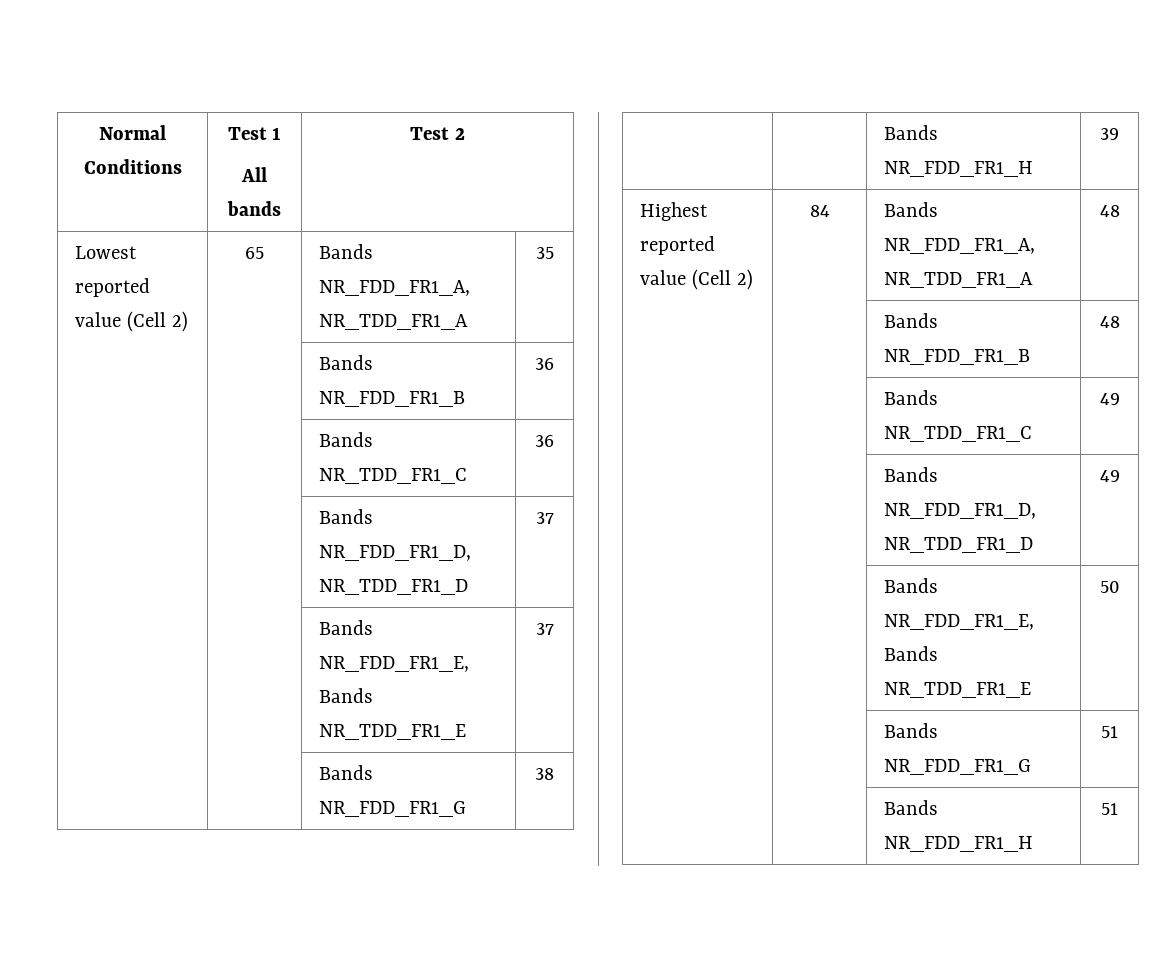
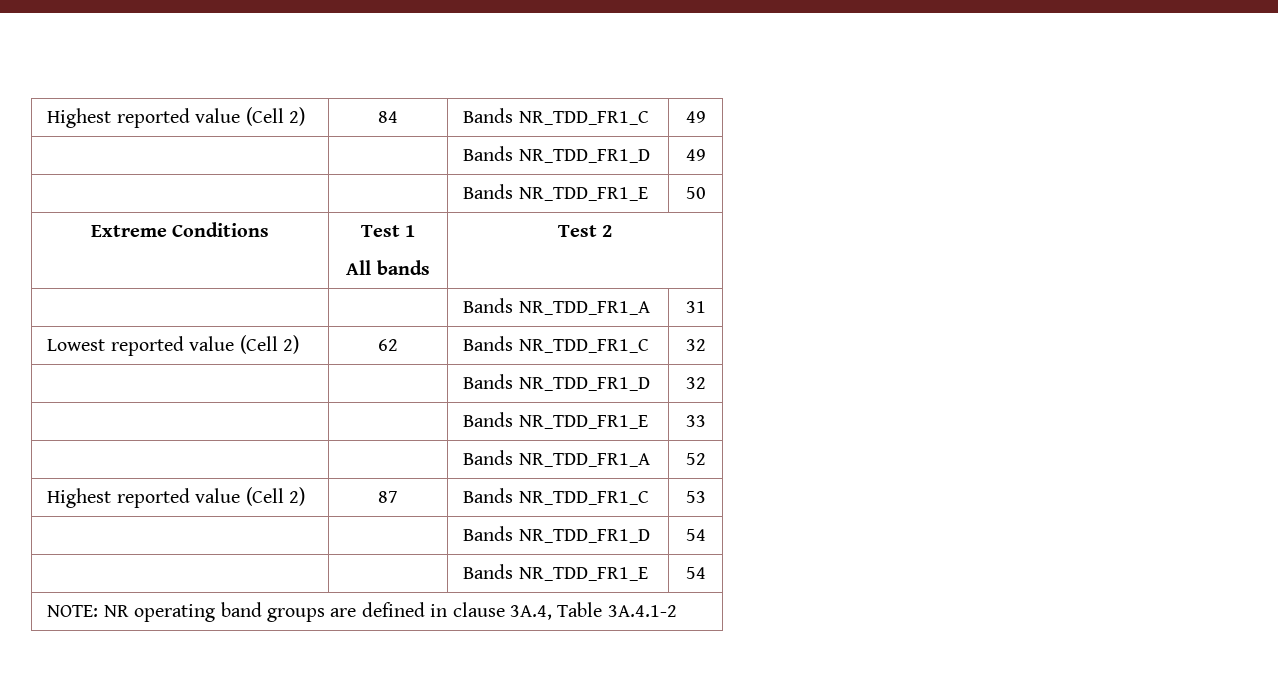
- Normal Conditions | Test 1
+ Highest reported value (Cell 2) | 84 | Bands NR_TDD_FR1_C | 49
+ | | Bands NR_TDD_FR1_D | 49
+ | | Bands NR_TDD_FR1_E | 50
+ Extreme Conditions | Test 1
+ | | Bands NR_TDD_FR1_A | 31
- Lowest reported value (Cell 2) | 65 | Bands NR_FDD_FR1_A, NR_TDD_FR1_A | 35
- | | Bands NR_FDD_FR1_B | 36
- | | Bands NR_TDD_FR1_C | 36
- | | Bands NR_FDD_FR1_D, NR_TDD_FR1_D | 37
- | | Bands NR_FDD_FR1_E, Bands NR_TDD_FR1_E | 37
- | | Bands NR_FDD_FR1_G | 38
- | | Bands NR_FDD_FR1_H | 39
- Highest reported value (Cell 2) | 84 | Bands NR_FDD_FR1_A, NR_TDD_FR1_A | 48
- | | Bands NR_FDD_FR1_B | 48
- | | Bands NR_TDD_FR1_C | 49
- | | Bands NR_FDD_FR1_D, NR_TDD_FR1_D | 49
- | | Bands NR_FDD_FR1_E, Bands NR_TDD_FR1_E | 50
- | | Bands NR_FDD_FR1_G | 51
- | | Bands NR_FDD_FR1_H | 51
+ Lowest reported value (Cell 2) | 62 | Bands NR_TDD_FR1_C | 32
+ | | Bands NR_TDD_FR1_D | 32
+ | | Bands NR_TDD_FR1_E | 33
+ | | Bands NR_TDD_FR1_A | 52
+ Highest reported value (Cell 2) | 87 | Bands NR_TDD_FR1_C | 53
+ | | Bands NR_TDD_FR1_D | 54
+ | | Bands NR_TDD_FR1_E | 54
+ NOTE: NR operating band groups are defined in clause 3A.4, Table 3A.4.1-2

